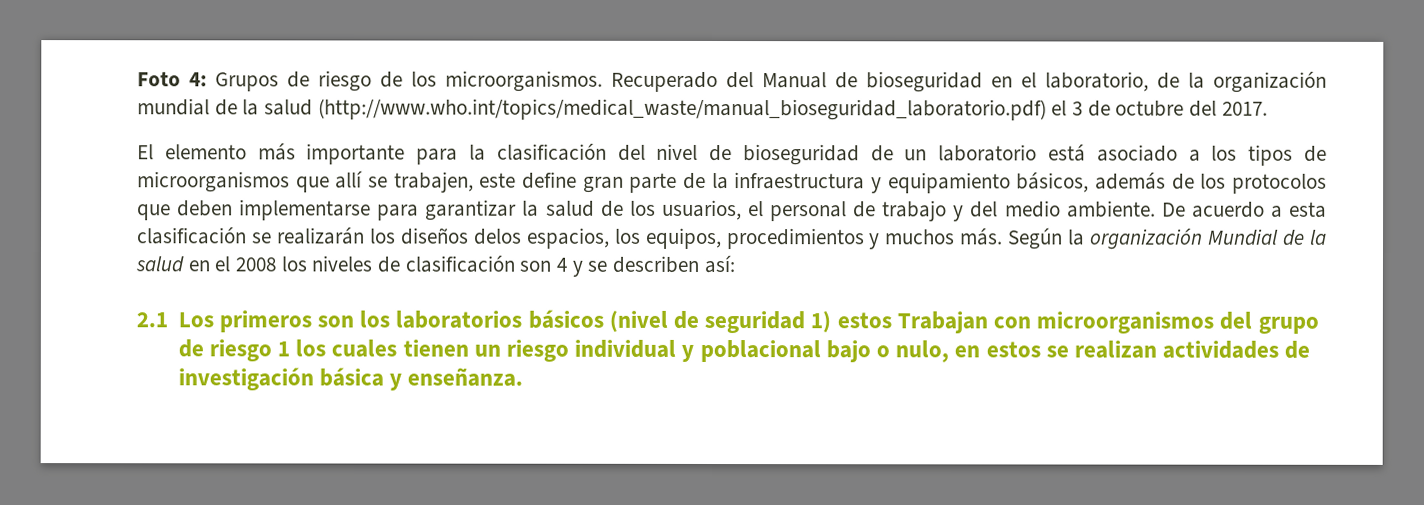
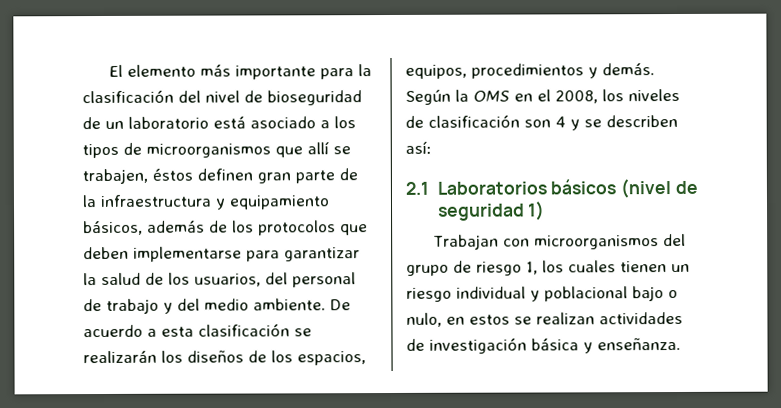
- Foto 4: Grupos de riesgo de los microorganismos. Recuperado del Manual de bioseguridad en el laboratorio, de la organización mundial de la salud (http://www.who.int/topics/medical_waste/manual_bioseguridad_laboratorio.pdf) el 3 de octubre del 2017.
- El elemento más importante para la clasificación del nivel de bioseguridad de un laboratorio está asociado a los tipos de microorganismos que allí se trabajen, este define gran parte de la infraestructura y equipamiento básicos, además de los protocolos que deben implementarse para garantizar la salud de los usuarios, el personal de trabajo y del medio ambiente.
+ El elemento más importante para la clasificación del nivel de bioseguridad de un laboratorio está asociado a los tipos de microorganismos que allí se trabajen, éstos definen gran parte de la infraestructura y equipamiento básicos, además de los protocolos que deben implementarse para garantizar la salud de los usuarios, del personal de trabajo y del medio ambiente.
- De acuerdo a esta clasificación se realizarán los diseños delos espacios, los equipos, procedimientos y muchos más. Según la organización Mundial de la salud en el 2008 los niveles de clasificación son 4 y se describen así:
+ De acuerdo a esta clasificación se realizarán los diseños de los espacios, equipos, procedimientos y demás. Según la OMS en el 2008, los niveles de clasificación son 4 y se describen así:
- 2.1 Los primeros son los laboratorios básicos (nivel de seguridad 1) estos Trabajan con microorganismos del grupo de riesgo 1 los cuales tienen un riesgo individual y poblacional bajo o nulo, en estos se realizan actividades de investigación básica y enseñanza.
+ 2.1 Laboratorios básicos (nivel de seguridad 1)
+ Trabajan con microorganismos del grupo de riesgo 1, los cuales tienen un riesgo individual y poblacional bajo o nulo, en estos se realizan actividades de investigación básica y enseñanza.

